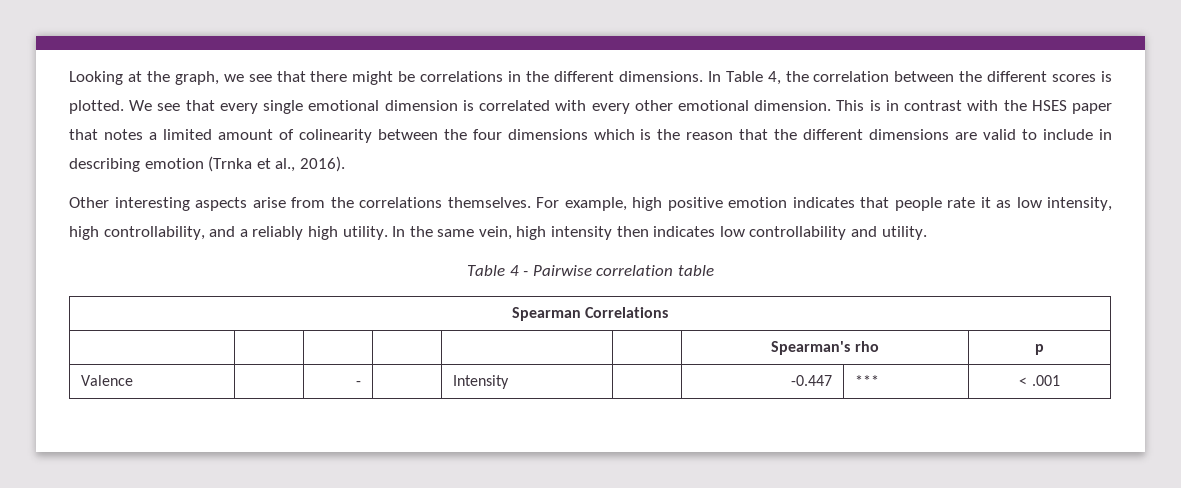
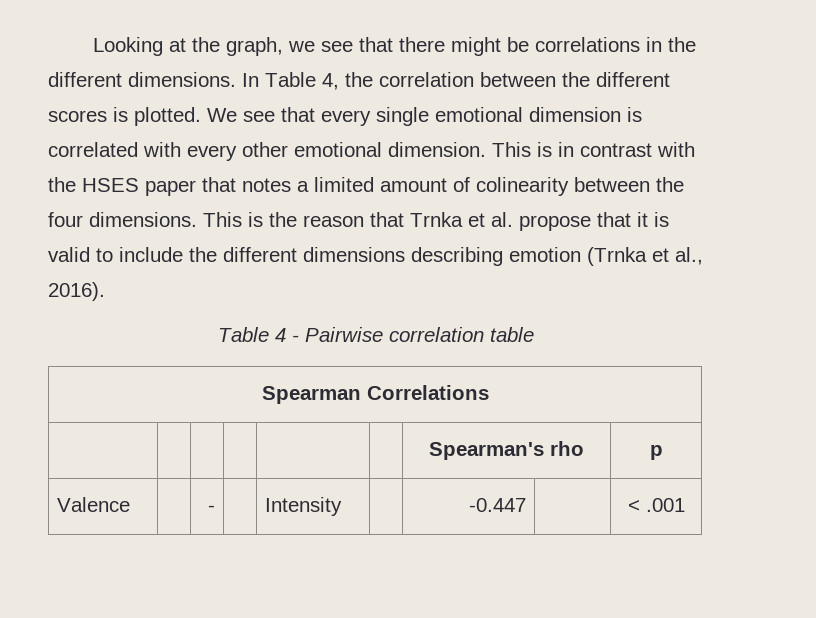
- This is in contrast with the HSES paper that notes a limited amount of colinearity between the four dimensions which is the reason that the different dimensions are valid to include in describing emotion (Trnka et al., 2016).
+ This is in contrast with the HSES paper that notes a limited amount of colinearity between the four dimensions. This is the reason that Trnka et al. propose that it is valid to include the different dimensions describing emotion (Trnka et al., 2016).
- Other interesting aspects arise from the correlations themselves. For example, high positive emotion indicates that people rate it as low intensity, high controllability, and a reliably high utility. In the same vein, high intensity then indicates low controllability and utility.
- Valence | | - | | Intensity | | -0.447 | *** | < .001
+ Valence | | - | | Intensity | | -0.447 | | < .001

